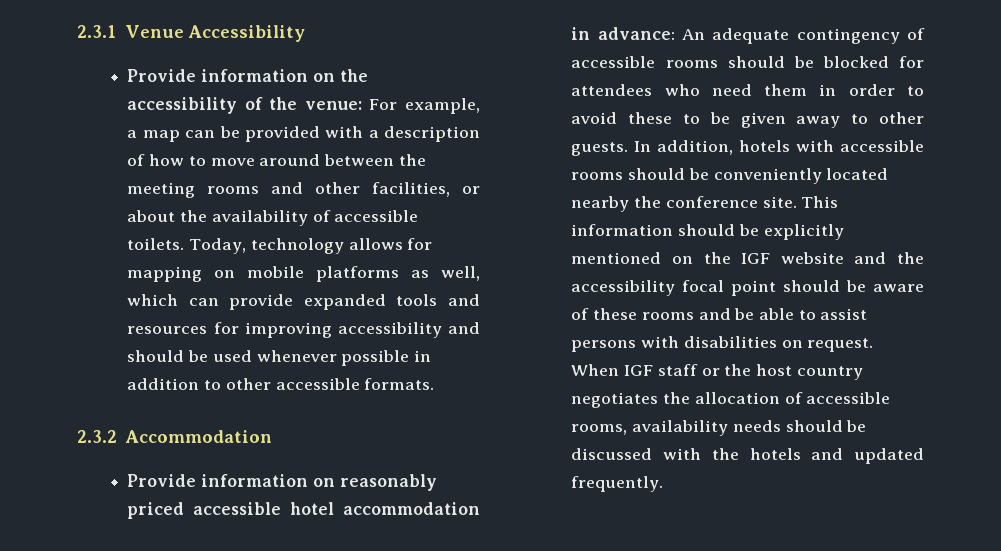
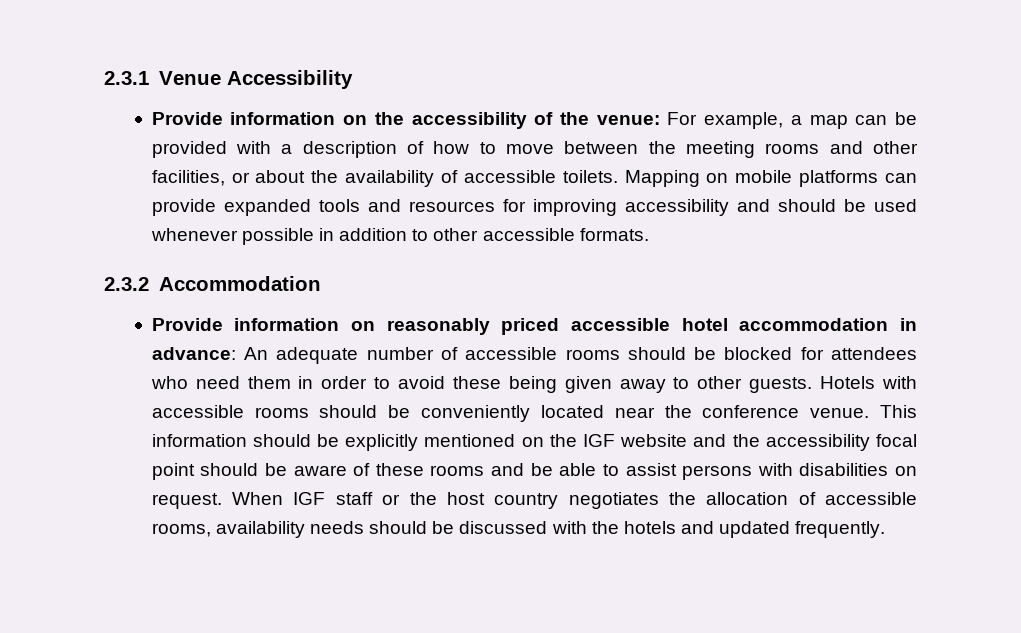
- Provide information on the accessibility of the venue: For example, a map can be provided with a description of how to move around between the meeting rooms and other facilities, or about the availability of accessible toilets.
+ Provide information on the accessibility of the venue: For example, a map can be provided with a description of how to move between the meeting rooms and other facilities, or about the availability of accessible toilets.
- Today, technology allows for mapping on mobile platforms as well, which can provide expanded tools and resources for improving accessibility and should be used whenever possible in addition to other accessible formats.
+ Mapping on mobile platforms can provide expanded tools and resources for improving accessibility and should be used whenever possible in addition to other accessible formats.
- Provide information on reasonably priced accessible hotel accommodation in advance: An adequate contingency of accessible rooms should be blocked for attendees who need them in order to avoid these to be given away to other guests.
+ Provide information on reasonably priced accessible hotel accommodation in advance: An adequate number of accessible rooms should be blocked for attendees who need them in order to avoid these being given away to other guests.
- In addition, hotels with accessible rooms should be conveniently located nearby the conference site.
+ Hotels with accessible rooms should be conveniently located near the conference venue.

